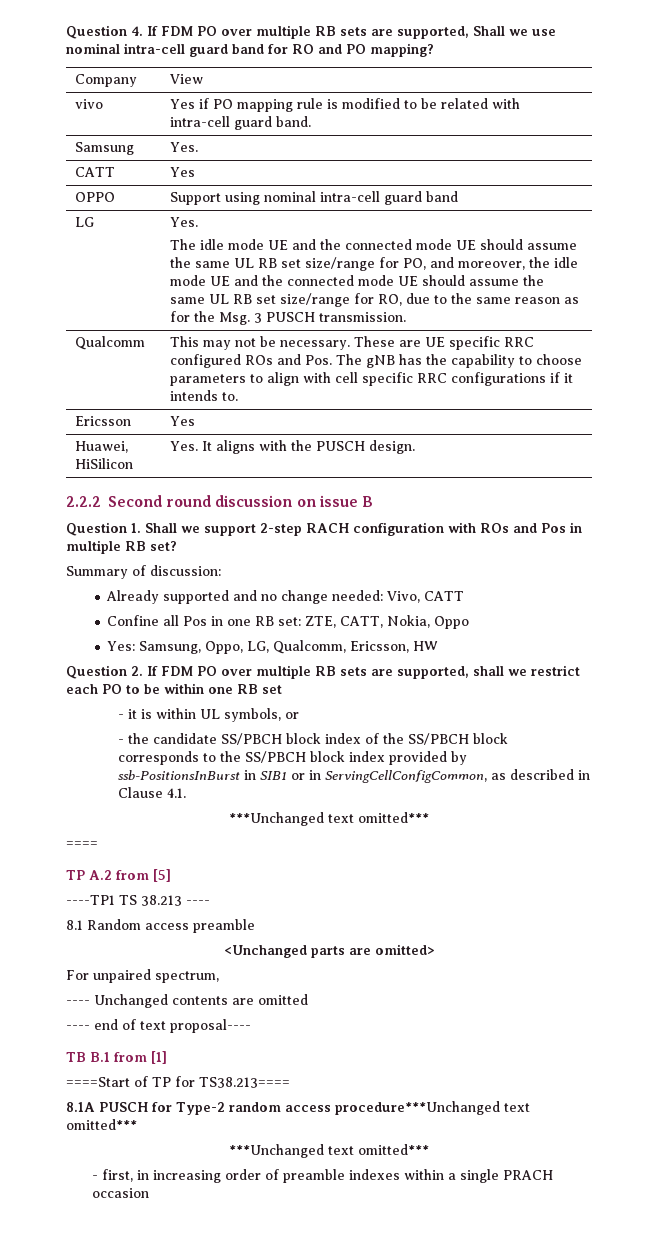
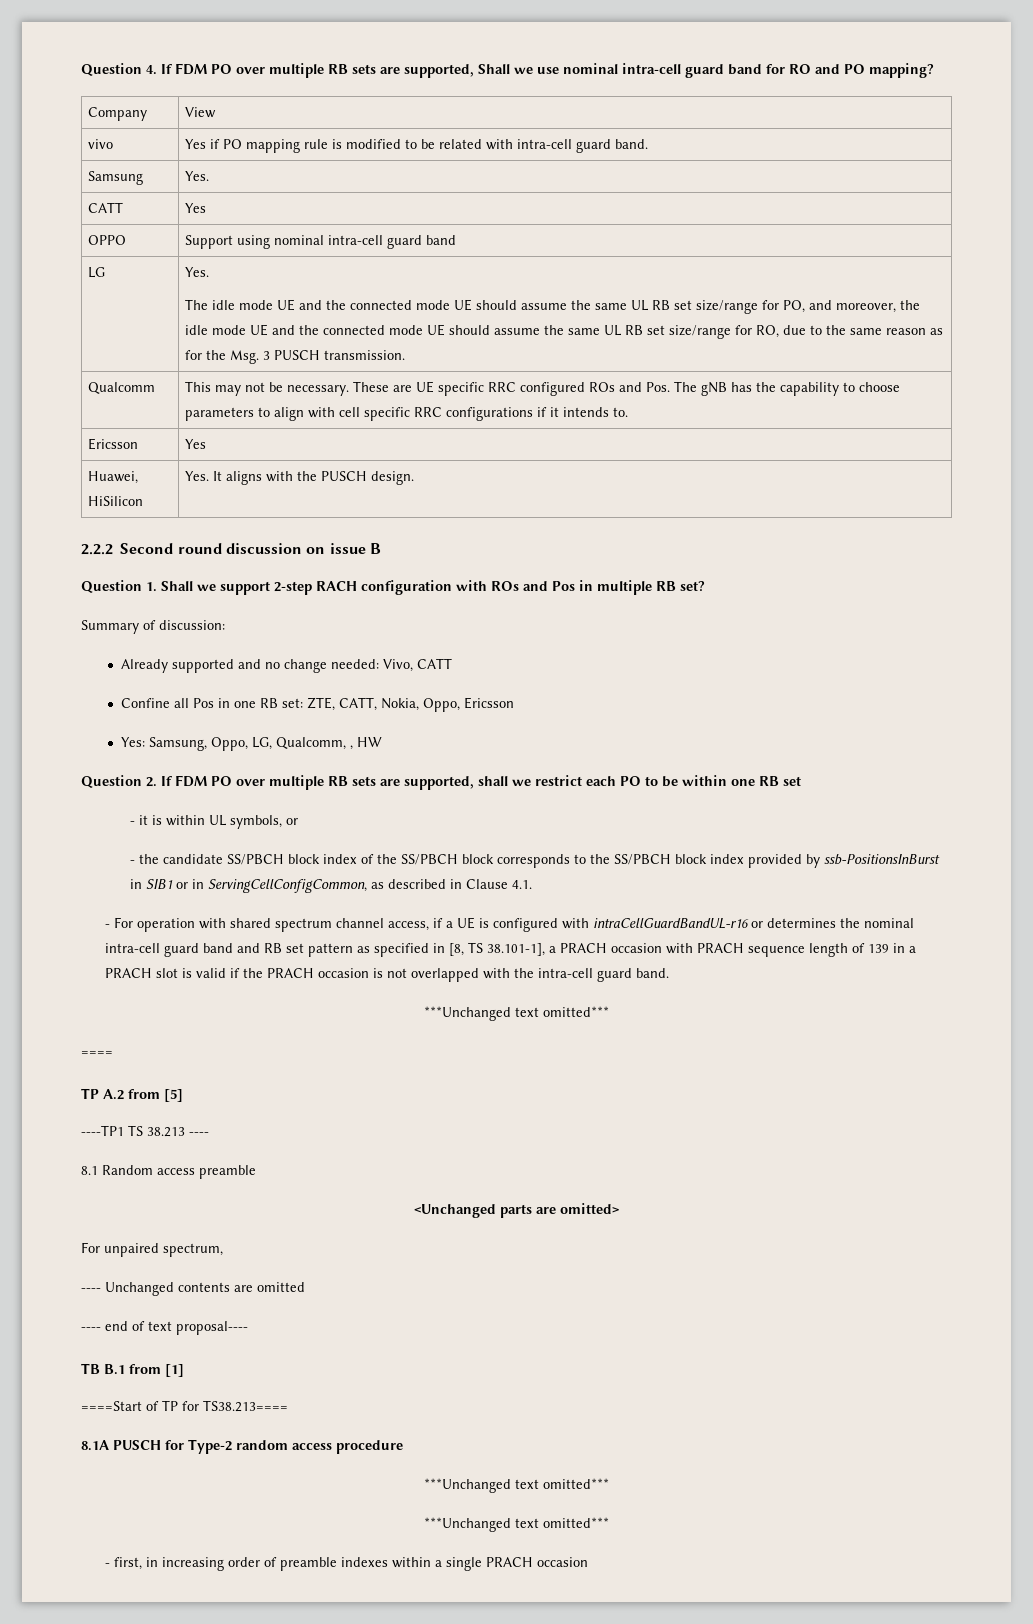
- Confine all Pos in one RB set: ZTE, CATT, Nokia, Oppo
+ Confine all Pos in one RB set: ZTE, CATT, Nokia, Oppo, Ericsson
- Yes: Samsung, Oppo, LG, Qualcomm, Ericsson, HW
+ Yes: Samsung, Oppo, LG, Qualcomm, , HW
+ - For operation with shared spectrum channel access, if a UE is configured with intraCellGuardBandUL-r16 or determines the nominal intra-cell guard band and RB set pattern as specified in [8, TS 38.101-1], a PRACH occasion with PRACH sequence length of 139 in a PRACH slot is valid if the PRACH occasion is not overlapped with the intra-cell guard band.
- 8.1A PUSCH for Type-2 random access procedure***Unchanged text omitted***
+ 8.1A PUSCH for Type-2 random access procedure
+ ***Unchanged text omitted***

